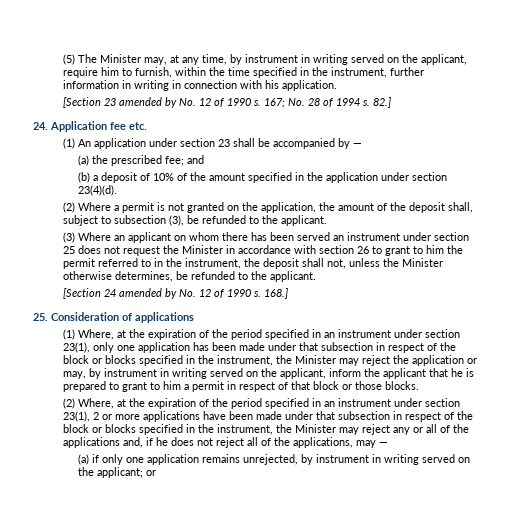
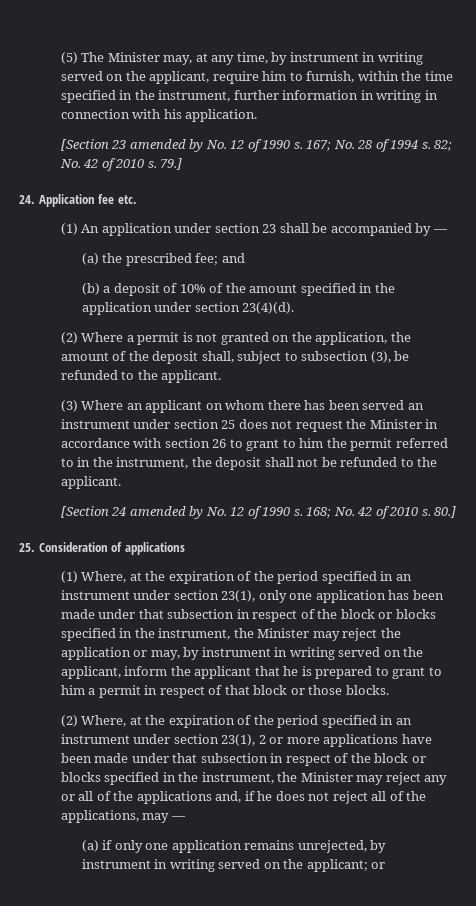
- 82.]
+ 82; No. 42 of 2010 s. 79.]
- (3) Where an applicant on whom there has been served an instrument under section 25 does not request the Minister in accordance with section 26 to grant to him the permit referred to in the instrument, the deposit shall not, unless the Minister otherwise determines, be refunded to the applicant.
+ (3) Where an applicant on whom there has been served an instrument under section 25 does not request the Minister in accordance with section 26 to grant to him the permit referred to in the instrument, the deposit shall not be refunded to the applicant.
- 168.]
+ 168; No. 42 of 2010 s. 80.]

